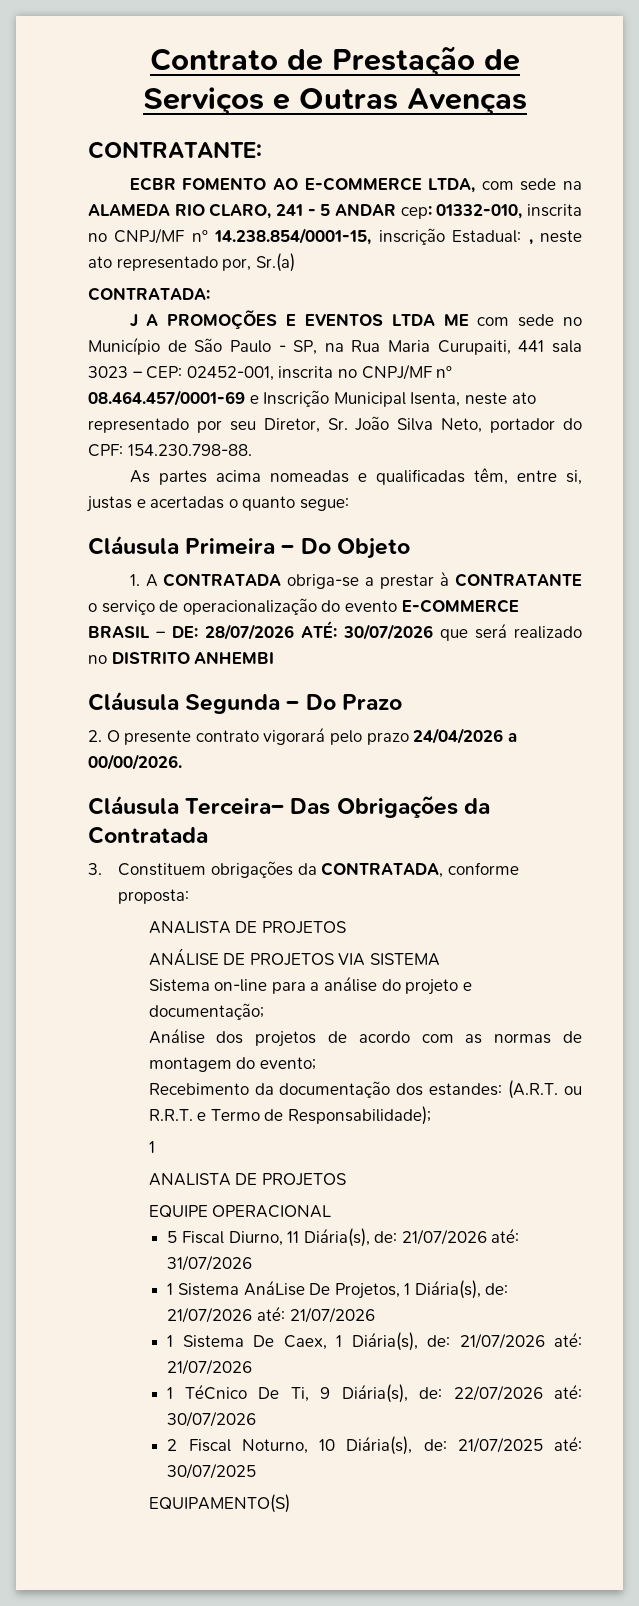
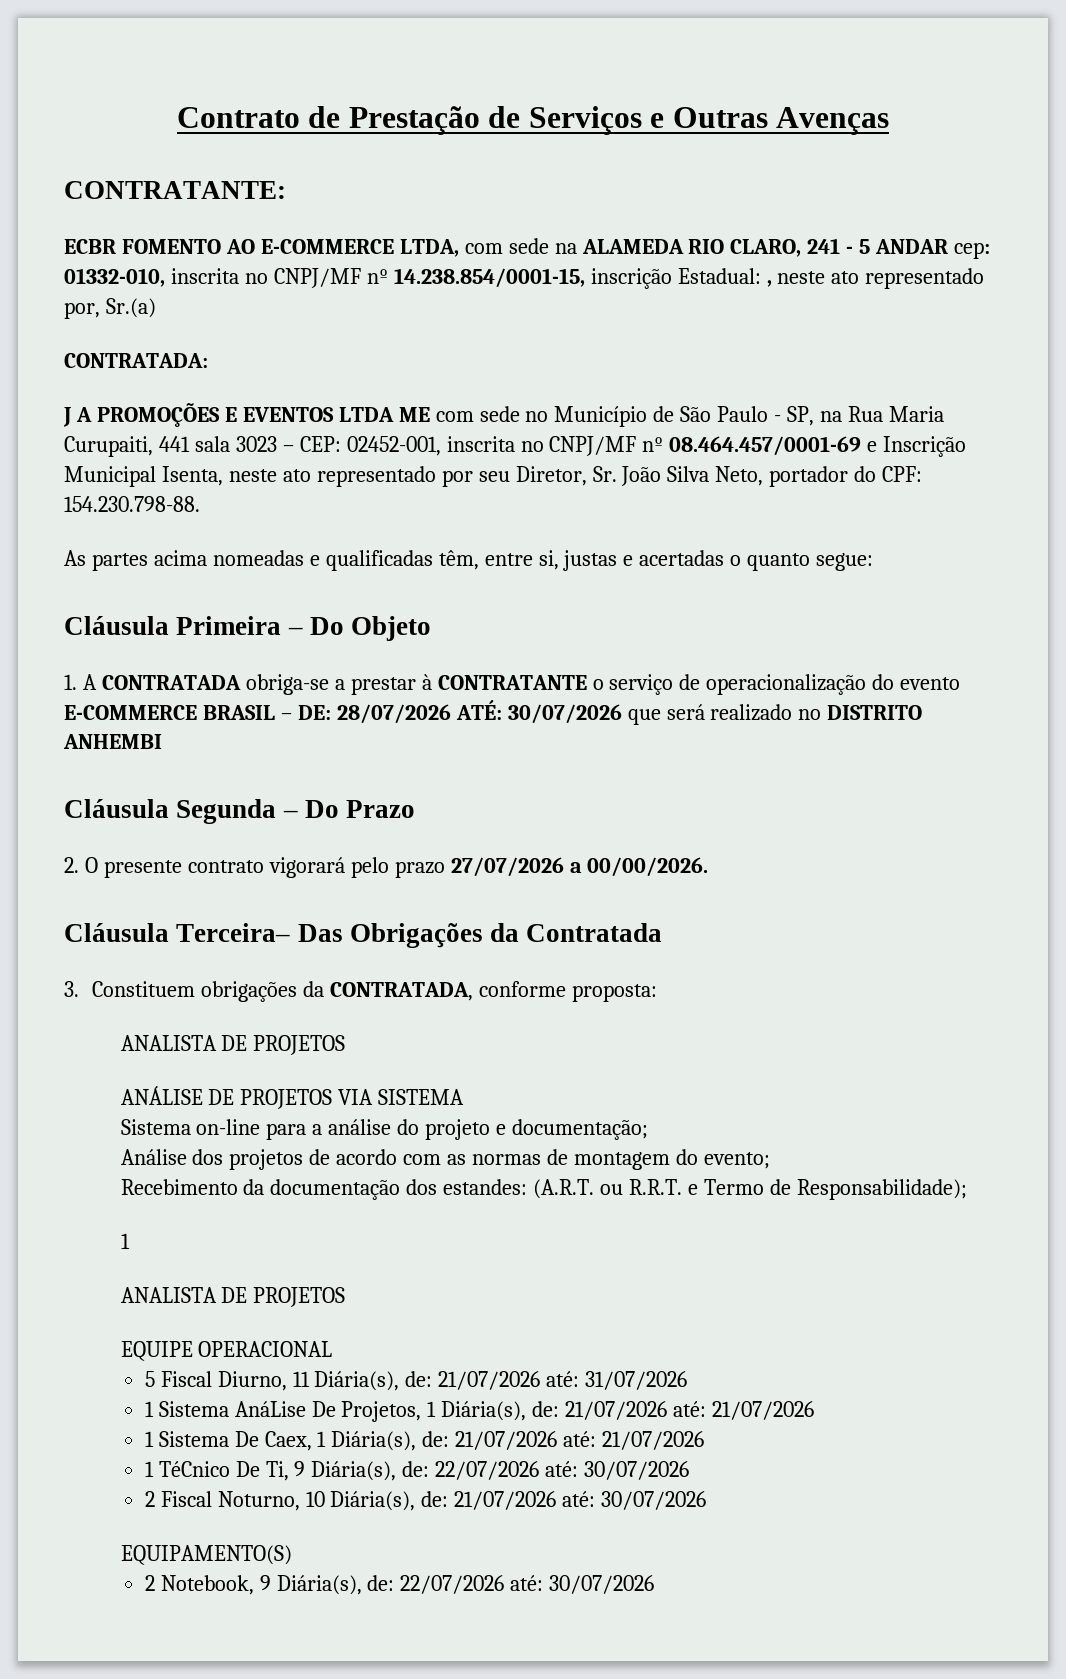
- 2. O presente contrato vigorará pelo prazo 24/04/2026 a 00/00/2026.
+ 2. O presente contrato vigorará pelo prazo 27/07/2026 a 00/00/2026.
- 2 Fiscal Noturno, 10 Diária(s), de: 21/07/2025 até: 30/07/2025
+ 2 Fiscal Noturno, 10 Diária(s), de: 21/07/2026 até: 30/07/2026
  EQUIPAMENTO(S)
+ 2 Notebook, 9 Diária(s), de: 22/07/2026 até: 30/07/2026

